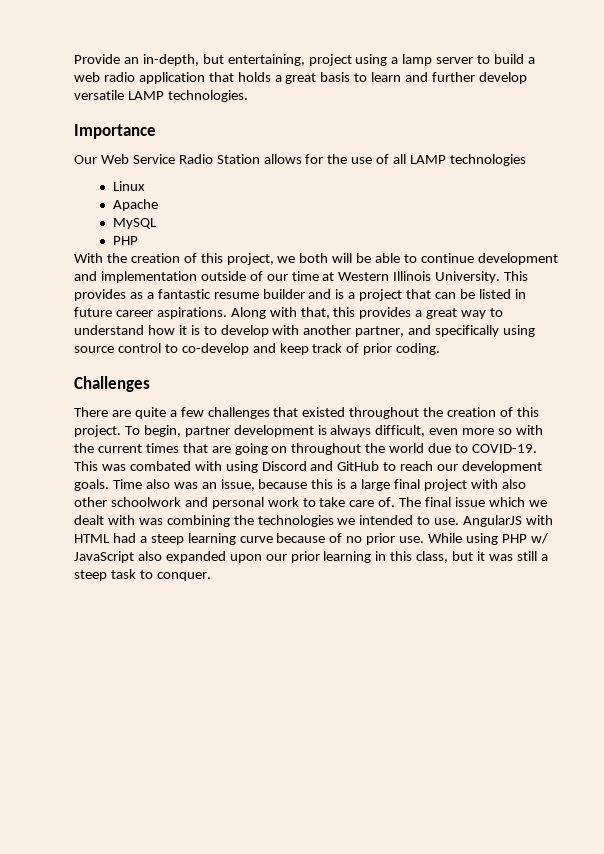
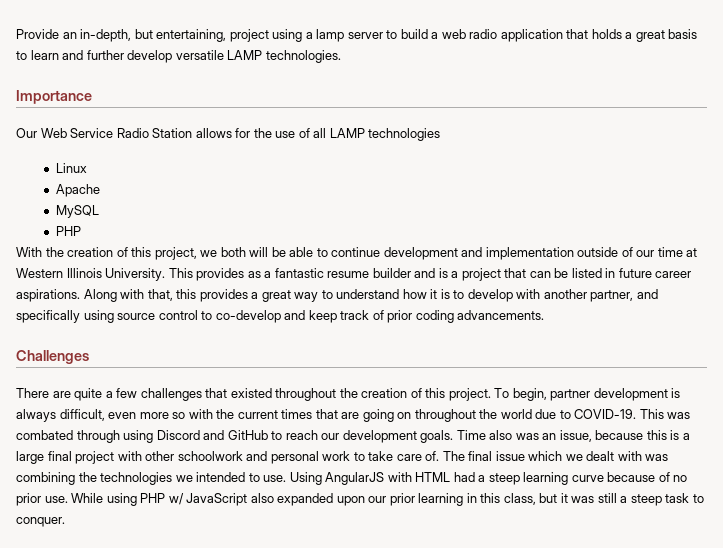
- Along with that, this provides a great way to understand how it is to develop with another partner, and specifically using source control to co-develop and keep track of prior coding.
+ Along with that, this provides a great way to understand how it is to develop with another partner, and specifically using source control to co-develop and keep track of prior coding advancements.
- This was combated with using Discord and GitHub to reach our development goals.
+ This was combated through using Discord and GitHub to reach our development goals.
- Time also was an issue, because this is a large final project with also other schoolwork and personal work to take care of.
+ Time also was an issue, because this is a large final project with other schoolwork and personal work to take care of.
- AngularJS with HTML had a steep learning curve because of no prior use.
+ Using AngularJS with HTML had a steep learning curve because of no prior use.

